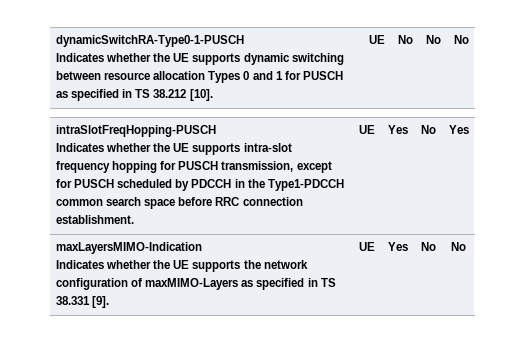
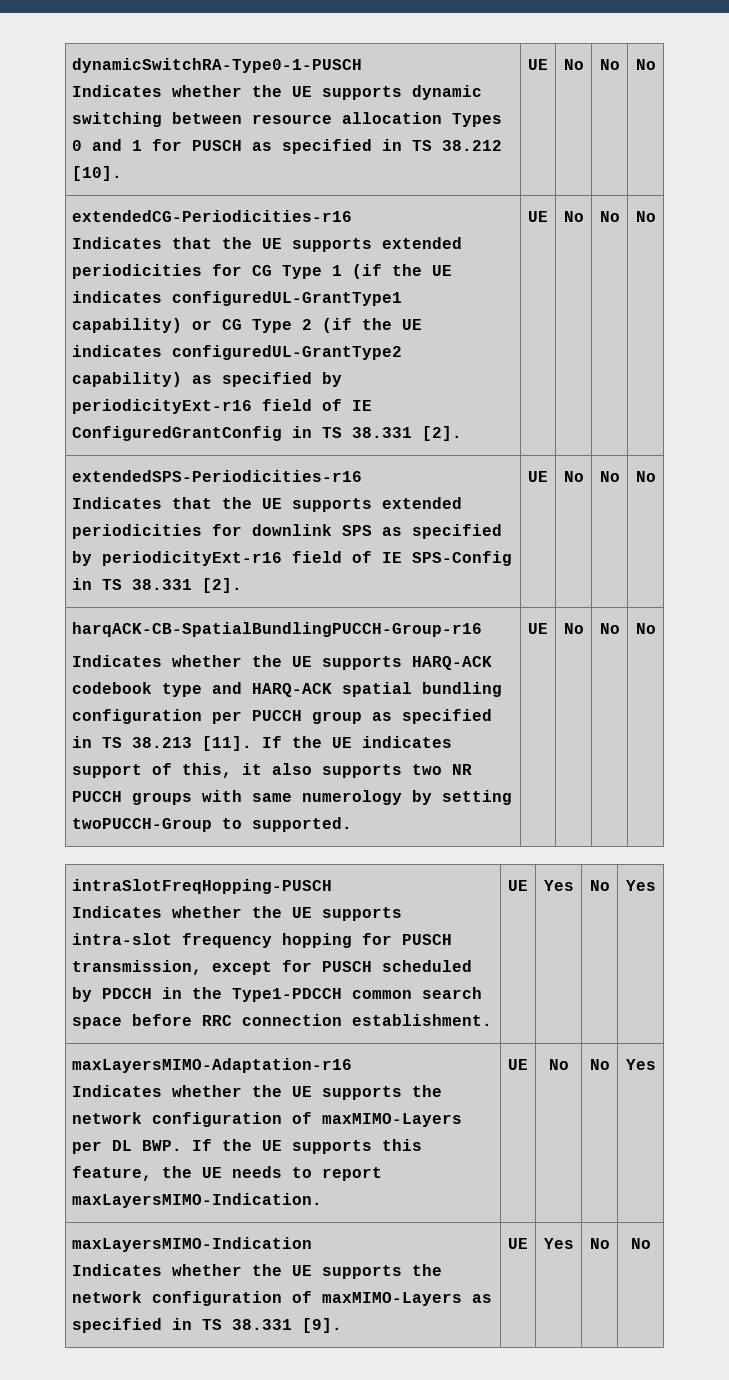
+ extendedCG-Periodicities-r16
+ Indicates that the UE supports extended periodicities for CG Type 1 (if the UE indicates configuredUL-GrantType1 capability) or CG Type 2 (if the UE indicates configuredUL-GrantType2 capability) as specified by periodicityExt-r16 field of IE ConfiguredGrantConfig in TS 38.331 [2]. | UE | No | No | No
+ extendedSPS-Periodicities-r16
+ Indicates that the UE supports extended periodicities for downlink SPS as specified by periodicityExt-r16 field of IE SPS-Config in TS 38.331 [2]. | UE | No | No | No
+ harqACK-CB-SpatialBundlingPUCCH-Group-r16
+ Indicates whether the UE supports HARQ-ACK codebook type and HARQ-ACK spatial bundling configuration per PUCCH group as specified in TS 38.213 [11]. If the UE indicates support of this, it also supports two NR PUCCH groups with same numerology by setting twoPUCCH-Group to supported. | UE | No | No | No
+ maxLayersMIMO-Adaptation-r16
+ Indicates whether the UE supports the network configuration of maxMIMO-Layers per DL BWP. If the UE supports this feature, the UE needs to report maxLayersMIMO-Indication. | UE | No | No | Yes

